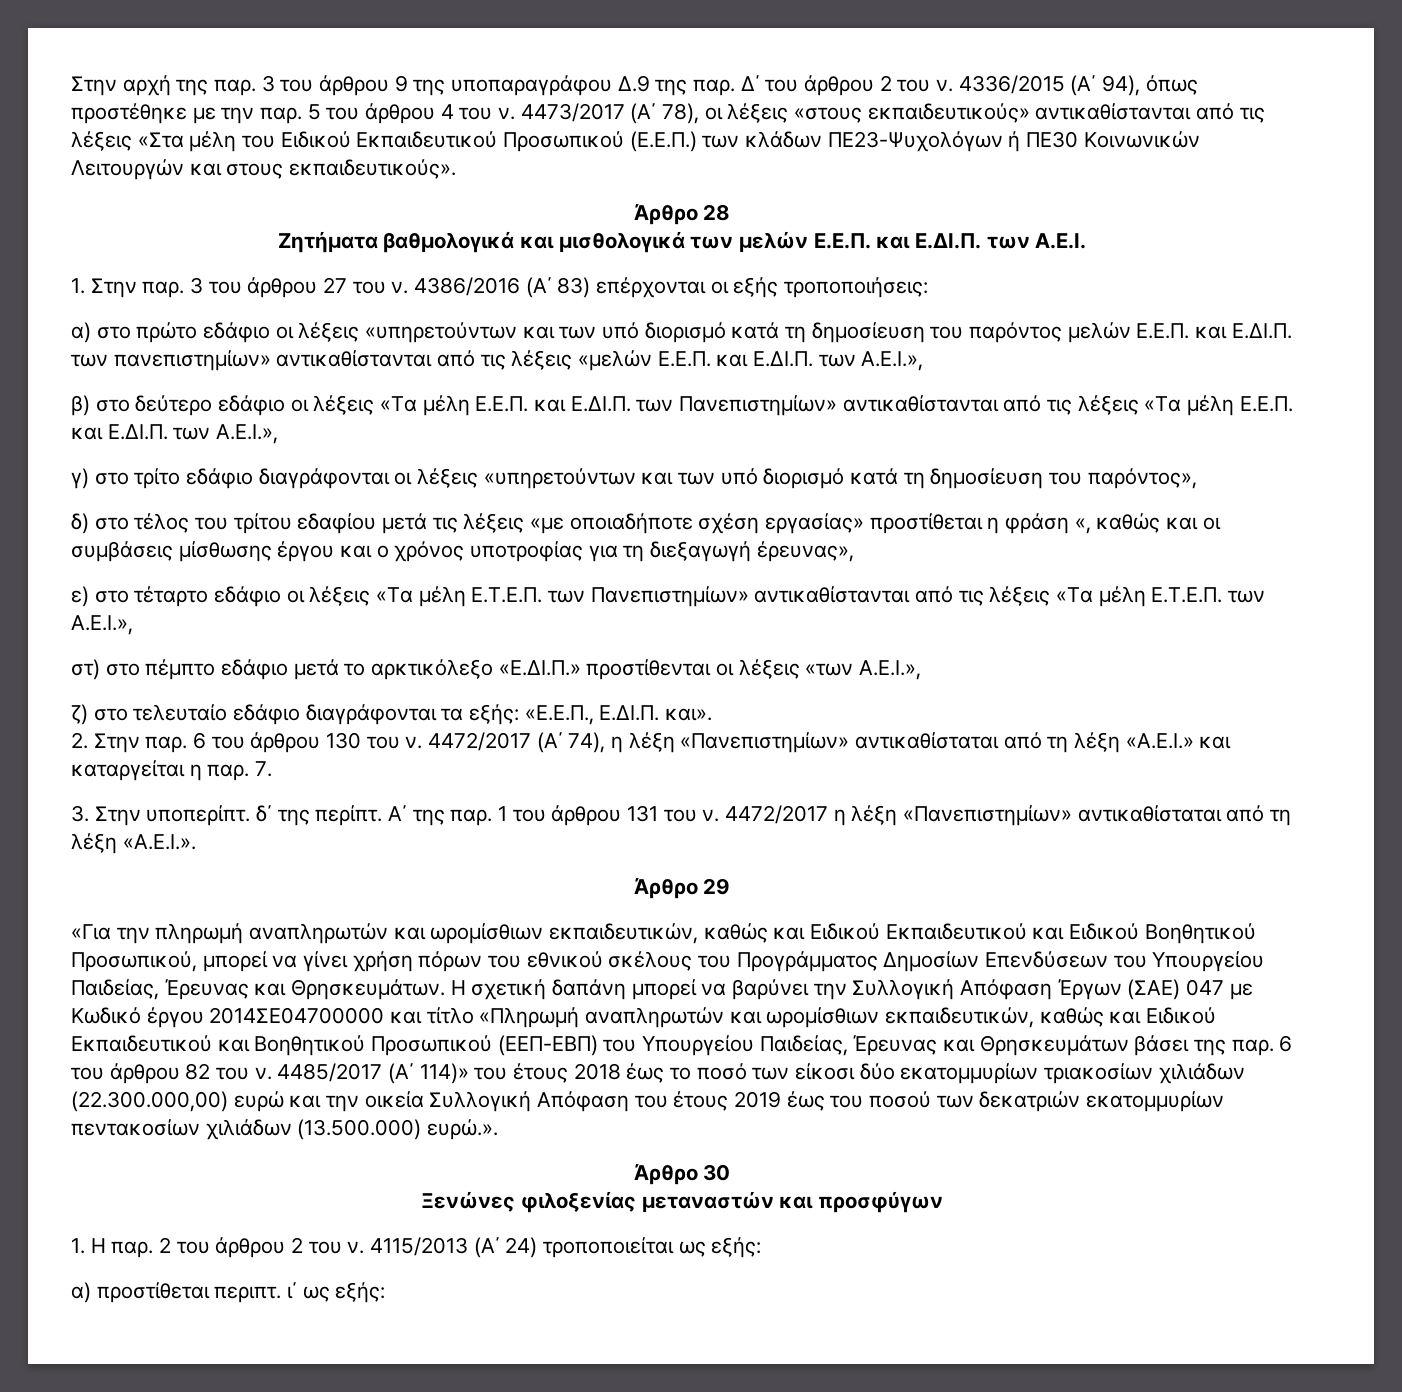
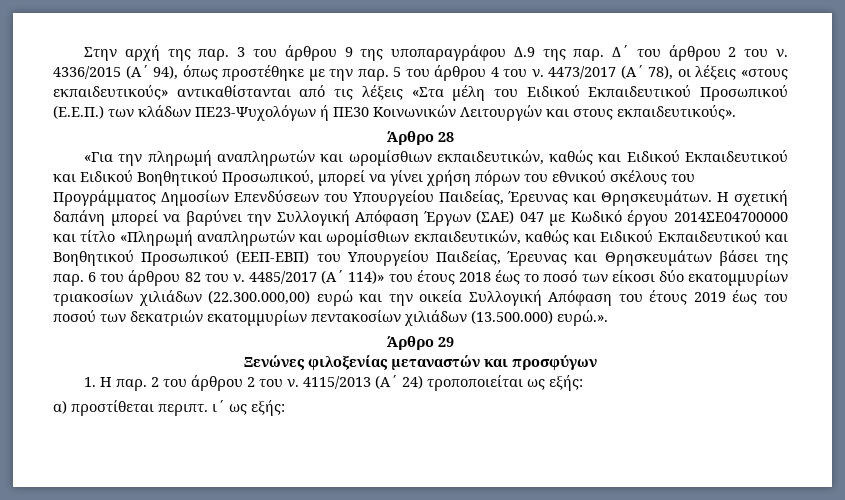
- Ζητήματα βαθμολογικά και μισθολογικά των μελών Ε.Ε.Π. και Ε.ΔΙ.Π. των Α.Ε.Ι.
- 1. Στην παρ. 3 του άρθρου 27 του ν. 4386/2016 (Α΄ 83) επέρχονται οι εξής τροποποιήσεις:
- α) στο πρώτο εδάφιο οι λέξεις «υπηρετούντων και των υπό διορισμό κατά τη δημοσίευση του παρόντος μελών Ε.Ε.Π. και Ε.ΔΙ.Π. των πανεπιστημίων» αντικαθίστανται από τις λέξεις «μελών Ε.Ε.Π. και Ε.ΔΙ.Π. των Α.Ε.Ι.»,
- β) στο δεύτερο εδάφιο οι λέξεις «Τα μέλη Ε.Ε.Π. και Ε.ΔΙ.Π. των Πανεπιστημίων» αντικαθίστανται από τις λέξεις «Τα μέλη Ε.Ε.Π. και Ε.ΔΙ.Π. των Α.Ε.Ι.»,
- γ) στο τρίτο εδάφιο διαγράφονται οι λέξεις «υπηρετούντων και των υπό διορισμό κατά τη δημοσίευση του παρόντος»,
- δ) στο τέλος του τρίτου εδαφίου μετά τις λέξεις «με οποιαδήποτε σχέση εργασίας» προστίθεται η φράση «, καθώς και οι συμβάσεις μίσθωσης έργου και ο χρόνος υποτροφίας για τη διεξαγωγή έρευνας»,
- ε) στο τέταρτο εδάφιο οι λέξεις «Τα μέλη Ε.Τ.Ε.Π. των Πανεπιστημίων» αντικαθίστανται από τις λέξεις «Τα μέλη Ε.Τ.Ε.Π. των Α.Ε.Ι.»,
- στ) στο πέμπτο εδάφιο μετά το αρκτικόλεξο «Ε.ΔΙ.Π.» προστίθενται οι λέξεις «των Α.Ε.Ι.»,
- ζ) στο τελευταίο εδάφιο διαγράφονται τα εξής: «Ε.Ε.Π., Ε.ΔΙ.Π. και».
- 2. Στην παρ. 6 του άρθρου 130 του ν. 4472/2017 (Α΄ 74), η λέξη «Πανεπιστημίων» αντικαθίσταται από τη λέξη «Α.Ε.Ι.» και καταργείται η παρ. 7.
- 3. Στην υποπερίπτ. δ΄ της περίπτ. Α΄ της παρ. 1 του άρθρου 131 του ν. 4472/2017 η λέξη «Πανεπιστημίων» αντικαθίσταται από τη λέξη «Α.Ε.Ι.».
- Άρθρο 29
- Άρθρο 30
+ Άρθρο 29

